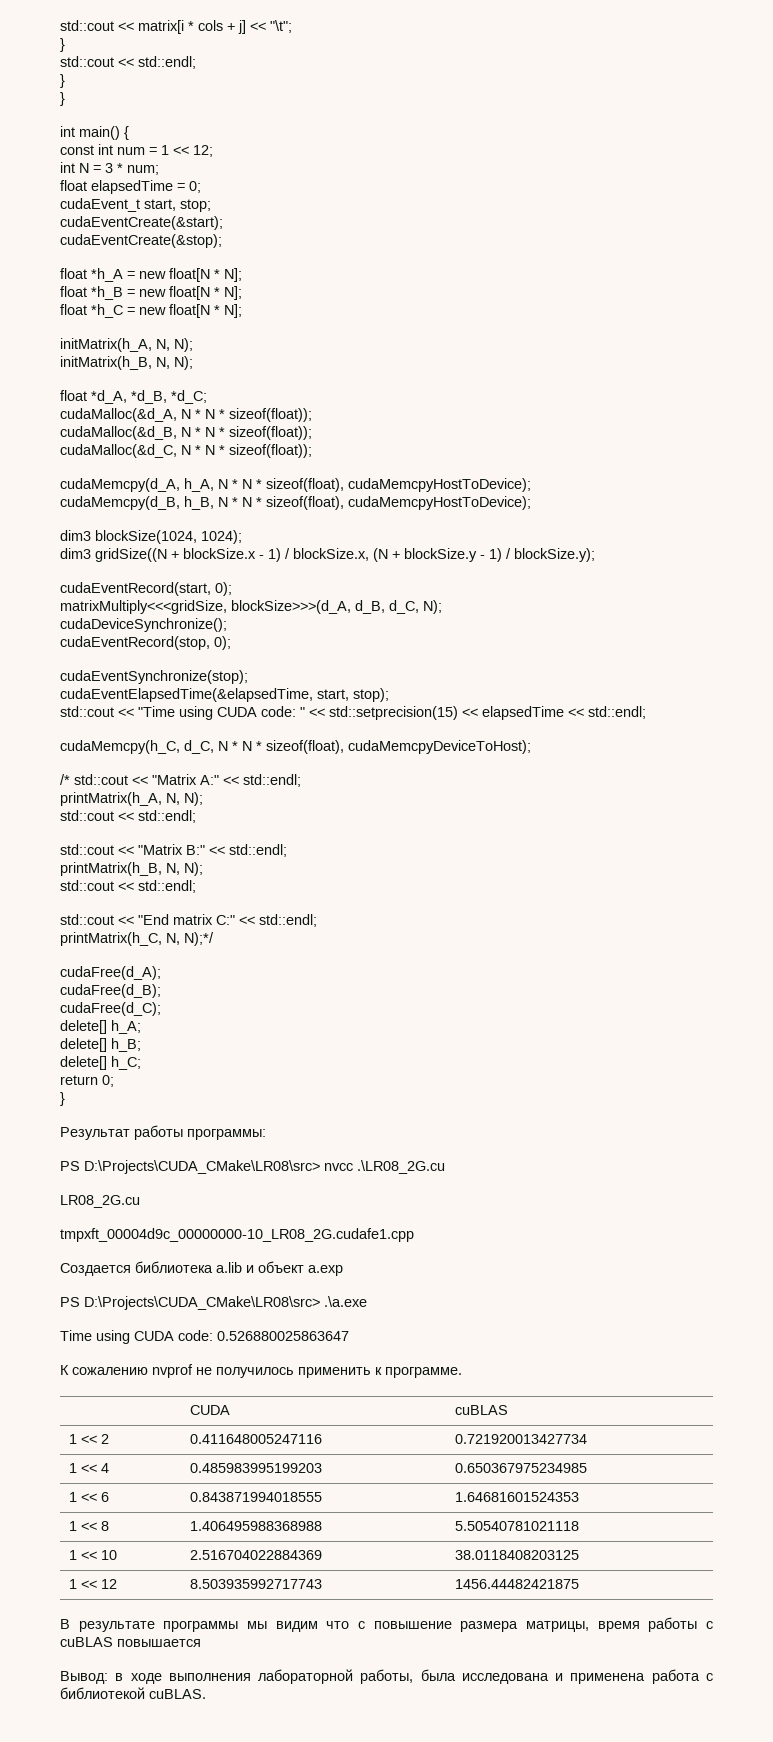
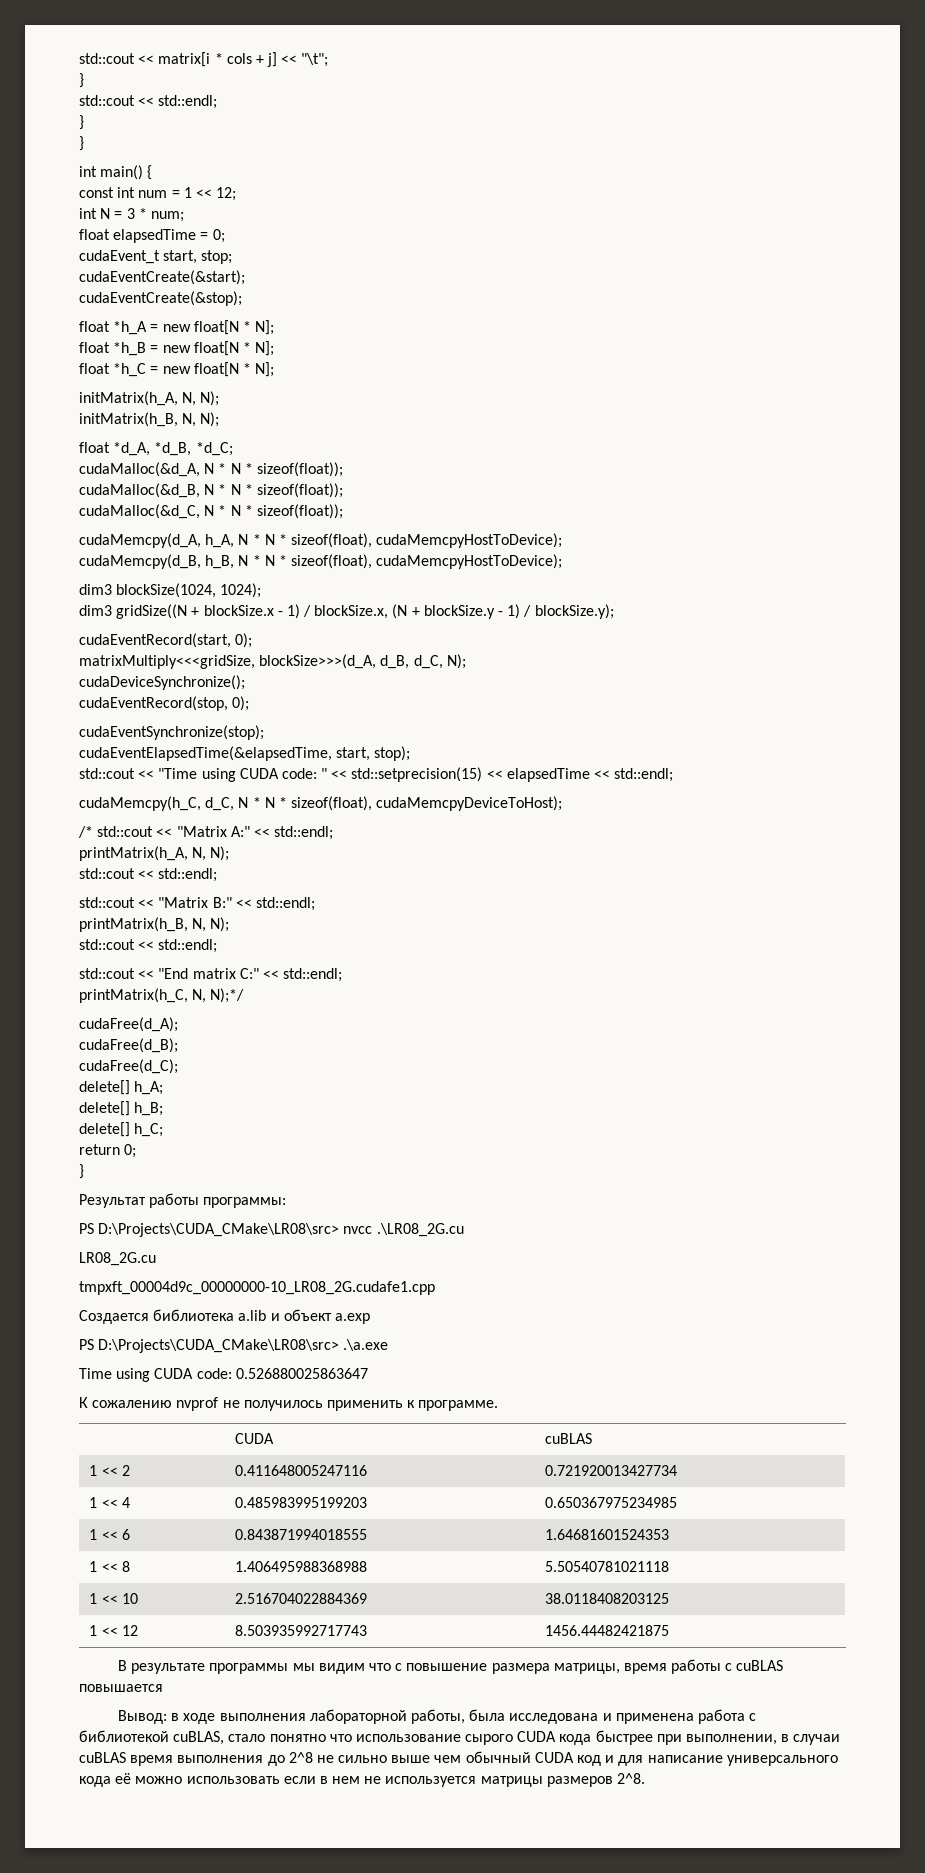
- Вывод: в ходе выполнения лабораторной работы, была исследована и применена работа с библиотекой cuBLAS.
+ Вывод: в ходе выполнения лабораторной работы, была исследована и применена работа с библиотекой cuBLAS, стало понятно что использование сырого CUDA кода быстрее при выполнении, в случаи cuBLAS время выполнения до 2^8 не сильно выше чем обычный CUDA код и для написание универсального кода её можно использовать если в нем не используется матрицы размеров 2^8.

